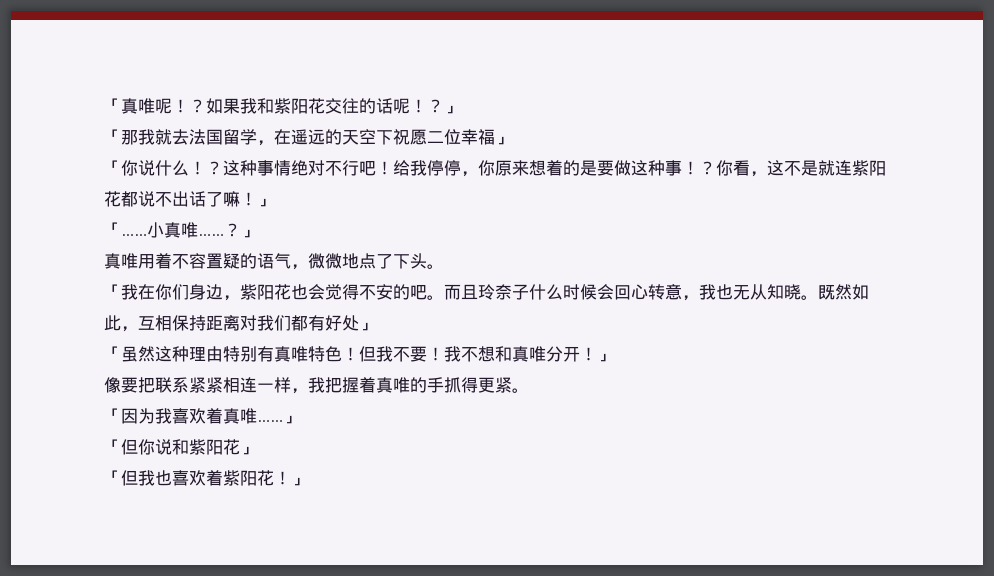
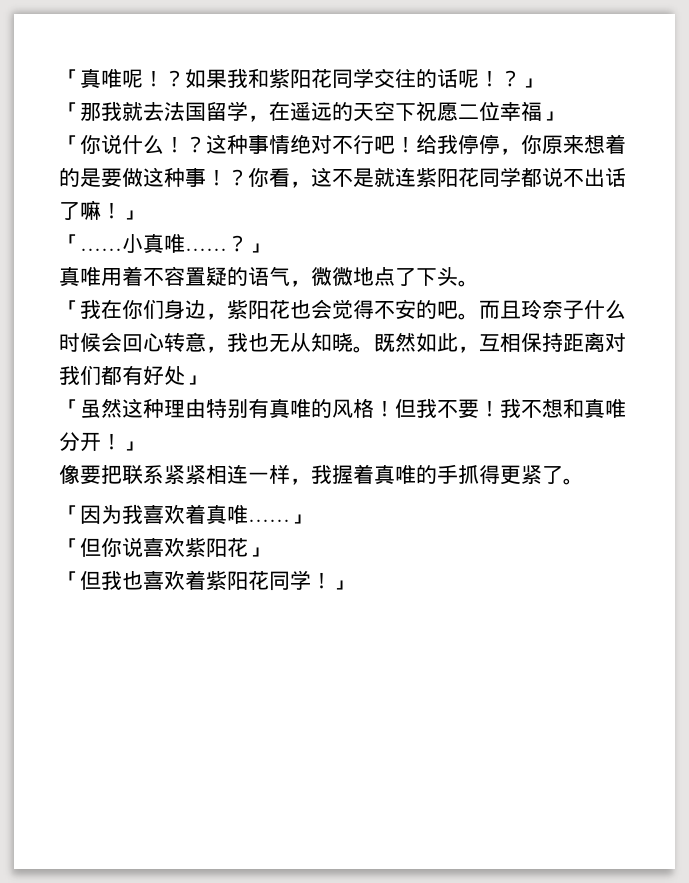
- 如果我和紫阳花交往的话呢！
+ 如果我和紫阳花同学交往的话呢！
- 你看，这不是就连紫阳花都说不出话了嘛！」
+ 你看，这不是就连紫阳花同学都说不出话了嘛！」
- 「虽然这种理由特别有真唯特色！
+ 「虽然这种理由特别有真唯的风格！
- 像要把联系紧紧相连一样，我把握着真唯的手抓得更紧。
+ 像要把联系紧紧相连一样，我握着真唯的手抓得更紧了。
- 「但你说和紫阳花」
+ 「但你说喜欢紫阳花」
- 「但我也喜欢着紫阳花！」
+ 「但我也喜欢着紫阳花同学！」

